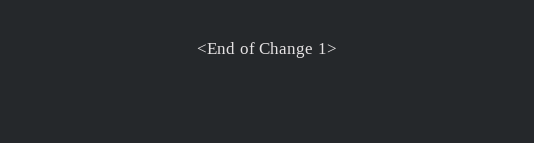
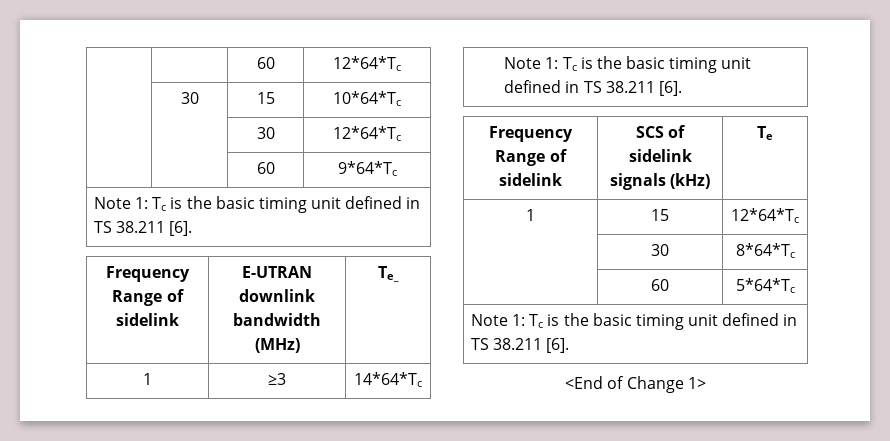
+ | | 60 | 12*64*Tc
+ | 30 | 15 | 10*64*Tc
+ | | 30 | 12*64*Tc
+ | | 60 | 9*64*Tc
+ Note 1: Tc is the basic timing unit defined in TS 38.211 [6].
+ Frequency Range of sidelink | E-UTRAN downlink bandwidth (MHz) | Te_
+ 1 | ≥3 | 14*64*Tc
+ Note 1: Tc is the basic timing unit defined in TS 38.211 [6].
+ Frequency Range of sidelink | SCS of sidelink signals (kHz) | Te
+ 1 | 15 | 12*64*Tc
+ | 30 | 8*64*Tc
+ | 60 | 5*64*Tc
+ Note 1: Tc is the basic timing unit defined in TS 38.211 [6].

